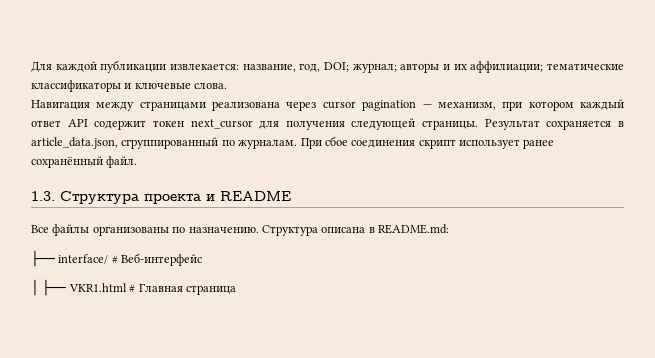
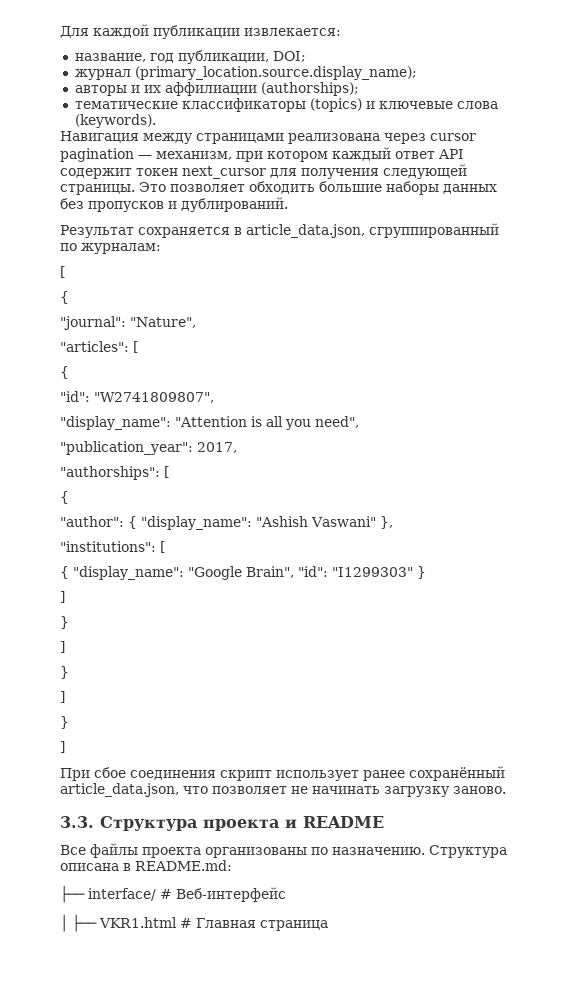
- Для каждой публикации извлекается: название, год, DOI; журнал; авторы и их аффилиации; тематические классификаторы и ключевые слова.
+ Для каждой публикации извлекается:
+ название, год публикации, DOI;
+ журнал (primary_location.source.display_name);
+ авторы и их аффилиации (authorships);
+ тематические классификаторы (topics) и ключевые слова (keywords).
- Навигация между страницами реализована через cursor pagination — механизм, при котором каждый ответ API содержит токен next_cursor для получения следующей страницы. Результат сохраняется в article_data.json, сгруппированный по журналам. При сбое соединения скрипт использует ранее сохранённый файл.
- 1.3. Структура проекта и README
+ Навигация между страницами реализована через cursor pagination — механизм, при котором каждый ответ API содержит токен next_cursor для получения следующей страницы. Это позволяет обходить большие наборы данных без пропусков и дублирований.
+ Результат сохраняется в article_data.json, сгруппированный по журналам:
+ [
+ {
+ "journal": "Nature",
+ "articles": [
+ {
+ "id": "W2741809807",
+ "display_name": "Attention is all you need",
+ "publication_year": 2017,
+ "authorships": [
+ {
+ "author": { "display_name": "Ashish Vaswani" },
+ "institutions": [
+ { "display_name": "Google Brain", "id": "I1299303" }
+ ]
+ }
+ ]
+ }
+ ]
+ }
+ ]
+ При сбое соединения скрипт использует ранее сохранённый article_data.json, что позволяет не начинать загрузку заново.
+ 3.3. Структура проекта и README
- Все файлы организованы по назначению.
+ Все файлы проекта организованы по назначению.

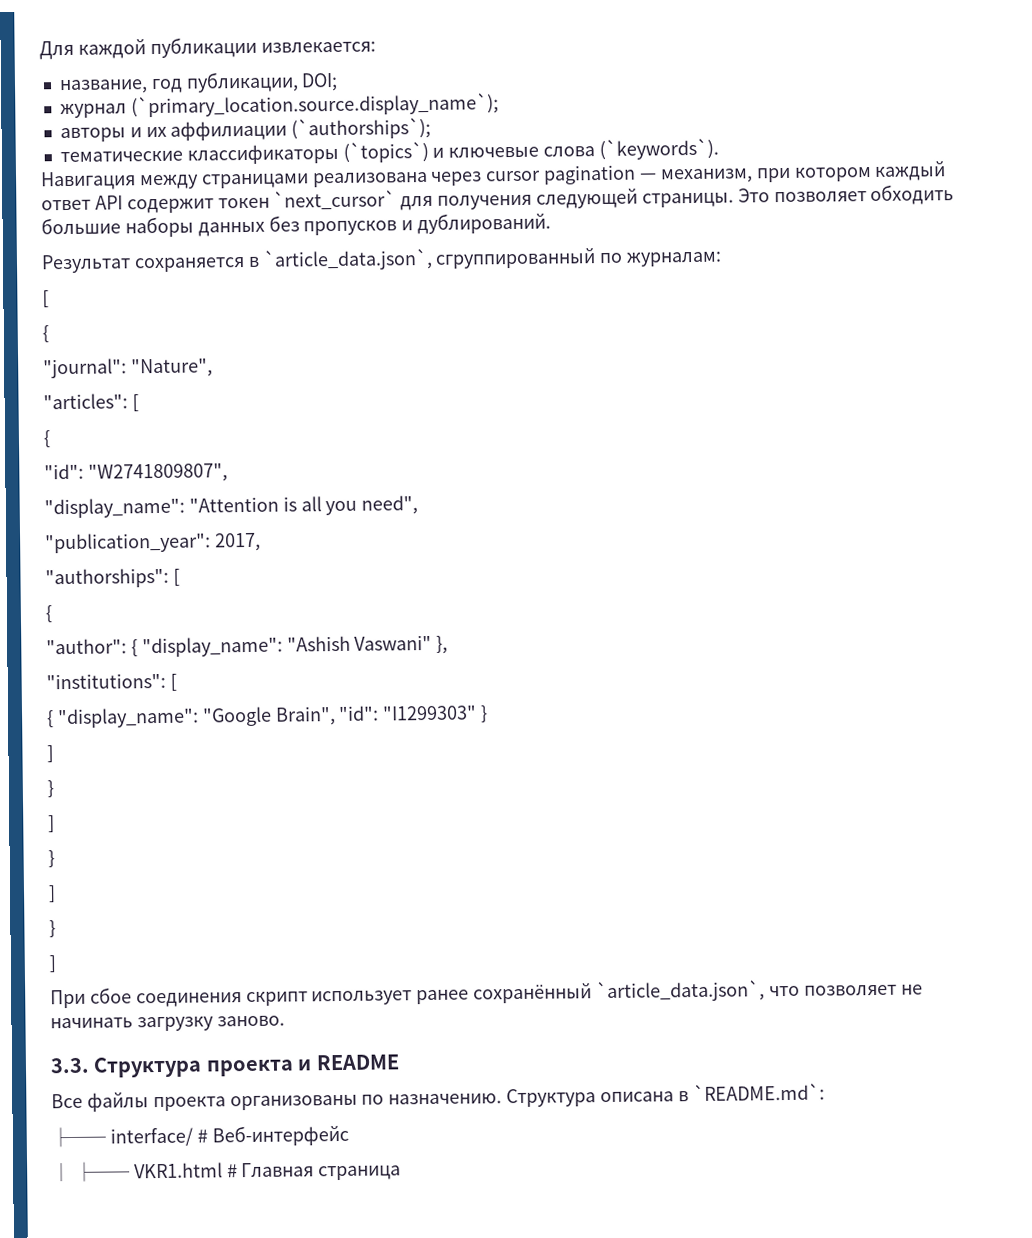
- журнал (primary_location.source.display_name);
+ журнал (`primary_location.source.display_name`);
- авторы и их аффилиации (authorships);
+ авторы и их аффилиации (`authorships`);
- тематические классификаторы (topics) и ключевые слова (keywords).
+ тематические классификаторы (`topics`) и ключевые слова (`keywords`).
- Навигация между страницами реализована через cursor pagination — механизм, при котором каждый ответ API содержит токен next_cursor для получения следующей страницы.
+ Навигация между страницами реализована через cursor pagination — механизм, при котором каждый ответ API содержит токен `next_cursor` для получения следующей страницы.
- Результат сохраняется в article_data.json, сгруппированный по журналам:
+ Результат сохраняется в `article_data.json`, сгруппированный по журналам:
- При сбое соединения скрипт использует ранее сохранённый article_data.json, что позволяет не начинать загрузку заново.
+ При сбое соединения скрипт использует ранее сохранённый `article_data.json`, что позволяет не начинать загрузку заново.
- Структура описана в README.md:
+ Структура описана в `README.md`:

